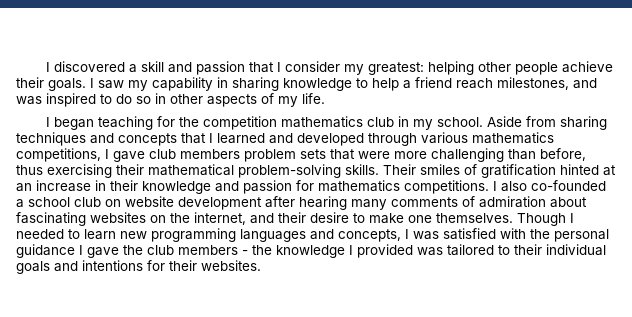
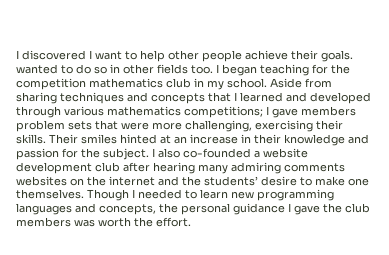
- I discovered a skill and passion that I consider my greatest: helping other people achieve their goals. I saw my capability in sharing knowledge to help a friend reach milestones, and was inspired to do so in other aspects of my life.
- I began teaching for the competition mathematics club in my school.
+ I discovered I want to help other people achieve their goals. wanted to do so in other fields too. I began teaching for the competition mathematics club in my school.
- Aside from sharing techniques and concepts that I learned and developed through various mathematics competitions, I gave club members problem sets that were more challenging than before, thus exercising their mathematical problem-solving skills.
+ Aside from sharing techniques and concepts that I learned and developed through various mathematics competitions; I gave members problem sets that were more challenging, exercising their skills.
- Their smiles of gratification hinted at an increase in their knowledge and passion for mathematics competitions.
+ Their smiles hinted at an increase in their knowledge and passion for the subject.
- I also co-founded a school club on website development after hearing many comments of admiration about fascinating websites on the internet, and their desire to make one themselves.
+ I also co-founded a website development club after hearing many admiring comments websites on the internet and the students’ desire to make one themselves.
- Though I needed to learn new programming languages and concepts, I was satisfied with the personal guidance I gave the club members - the knowledge I provided was tailored to their individual goals and intentions for their websites.
+ Though I needed to learn new programming languages and concepts, the personal guidance I gave the club members was worth the effort.

